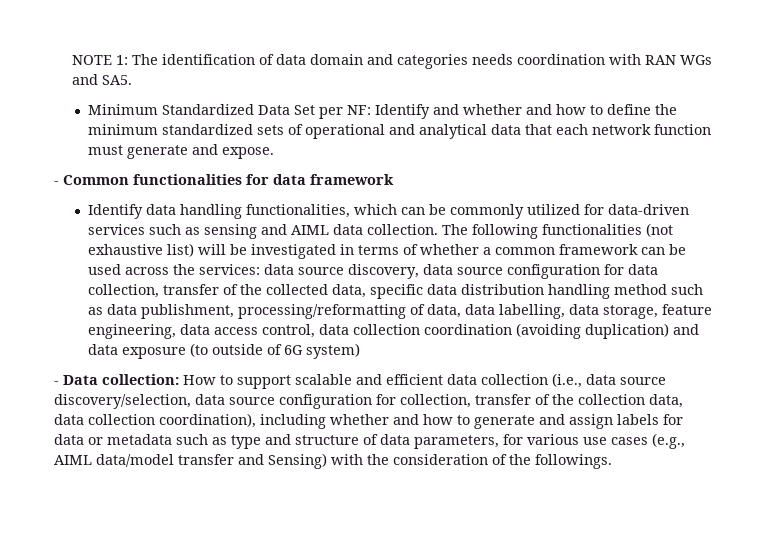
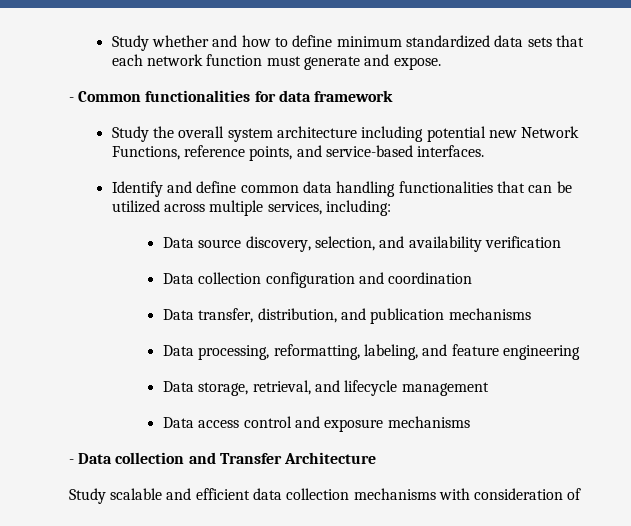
- NOTE 1: The identification of data domain and categories needs coordination with RAN WGs and SA5.
- Minimum Standardized Data Set per NF: Identify and whether and how to define the minimum standardized sets of operational and analytical data that each network function must generate and expose.
+ Study whether and how to define minimum standardized data sets that each network function must generate and expose.
- Identify data handling functionalities, which can be commonly utilized for data-driven services such as sensing and AIML data collection. The following functionalities (not exhaustive list) will be investigated in terms of whether a common framework can be used across the services: data source discovery, data source configuration for data collection, transfer of the collected data, specific data distribution handling method such as data publishment, processing/reformatting of data, data labelling, data storage, feature engineering, data access control, data collection coordination (avoiding duplication) and data exposure (to outside of 6G system)
- - Data collection: How to support scalable and efficient data collection (i.e., data source discovery/selection, data source configuration for collection, transfer of the collection data, data collection coordination), including whether and how to generate and assign labels for data or metadata such as type and structure of data parameters, for various use cases (e.g., AIML data/model transfer and Sensing) with the consideration of the followings.
+ Study the overall system architecture including potential new Network Functions, reference points, and service-based interfaces.
+ Identify and define common data handling functionalities that can be utilized across multiple services, including:
+ Data source discovery, selection, and availability verification
+ Data collection configuration and coordination
+ Data transfer, distribution, and publication mechanisms
+ Data processing, reformatting, labeling, and feature engineering
+ Data storage, retrieval, and lifecycle management
+ Data access control and exposure mechanisms
+ - Data collection and Transfer Architecture
+ Study scalable and efficient data collection mechanisms with consideration of

